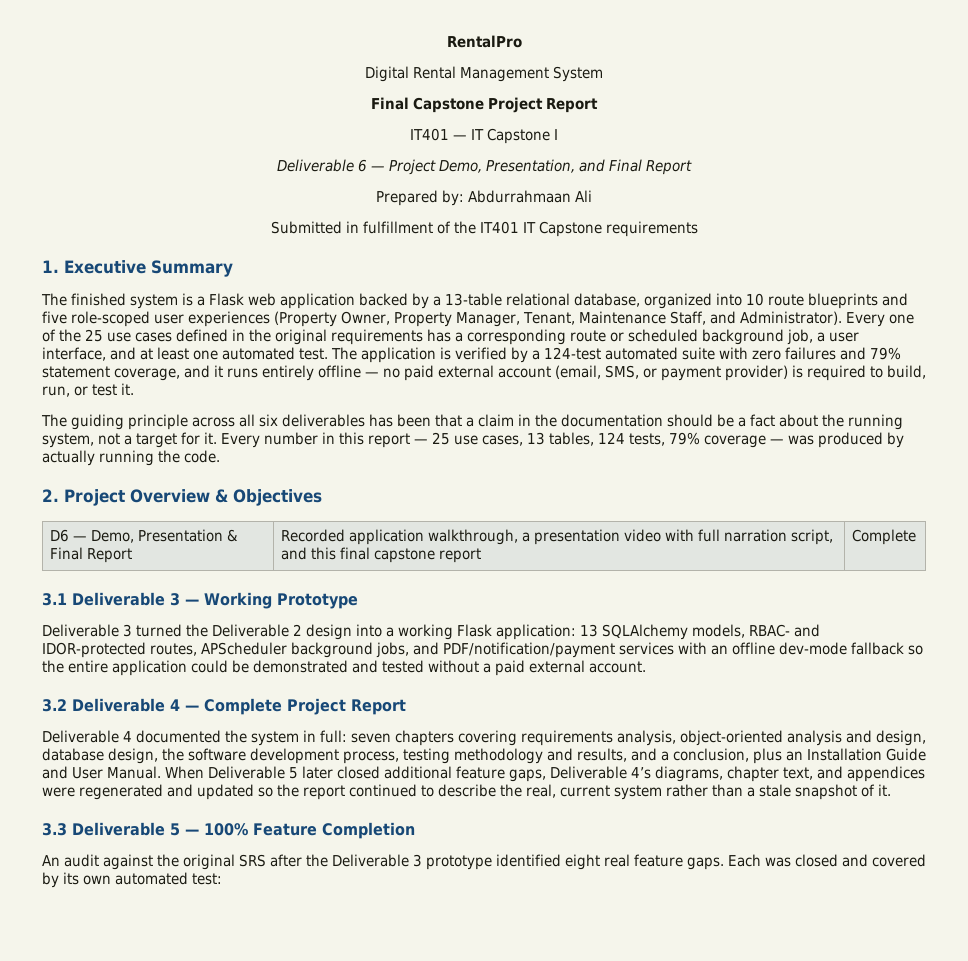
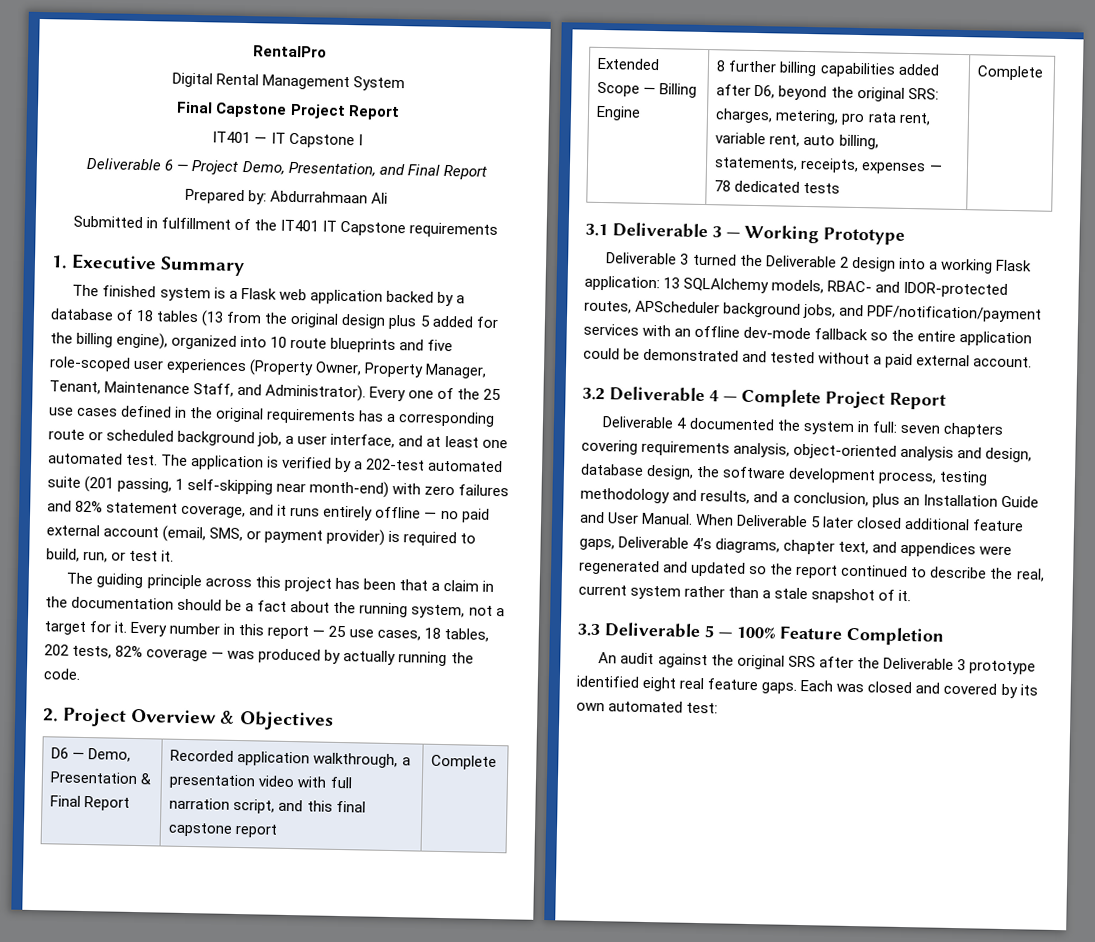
- The finished system is a Flask web application backed by a 13-table relational database, organized into 10 route blueprints and five role-scoped user experiences (Property Owner, Property Manager, Tenant, Maintenance Staff, and Administrator).
+ The finished system is a Flask web application backed by a database of 18 tables (13 from the original design plus 5 added for the billing engine), organized into 10 route blueprints and five role-scoped user experiences (Property Owner, Property Manager, Tenant, Maintenance Staff, and Administrator).
- The application is verified by a 124-test automated suite with zero failures and 79% statement coverage, and it runs entirely offline — no paid external account (email, SMS, or payment provider) is required to build, run, or test it.
+ The application is verified by a 202-test automated suite (201 passing, 1 self-skipping near month-end) with zero failures and 82% statement coverage, and it runs entirely offline — no paid external account (email, SMS, or payment provider) is required to build, run, or test it.
- The guiding principle across all six deliverables has been that a claim in the documentation should be a fact about the running system, not a target for it.
+ The guiding principle across this project has been that a claim in the documentation should be a fact about the running system, not a target for it.
- Every number in this report — 25 use cases, 13 tables, 124 tests, 79% coverage — was produced by actually running the code.
+ Every number in this report — 25 use cases, 18 tables, 202 tests, 82% coverage — was produced by actually running the code.
+ Extended Scope — Billing Engine | 8 further billing capabilities added after D6, beyond the original SRS: charges, metering, pro rata rent, variable rent, auto billing, statements, receipts, expenses — 78 dedicated tests | Complete

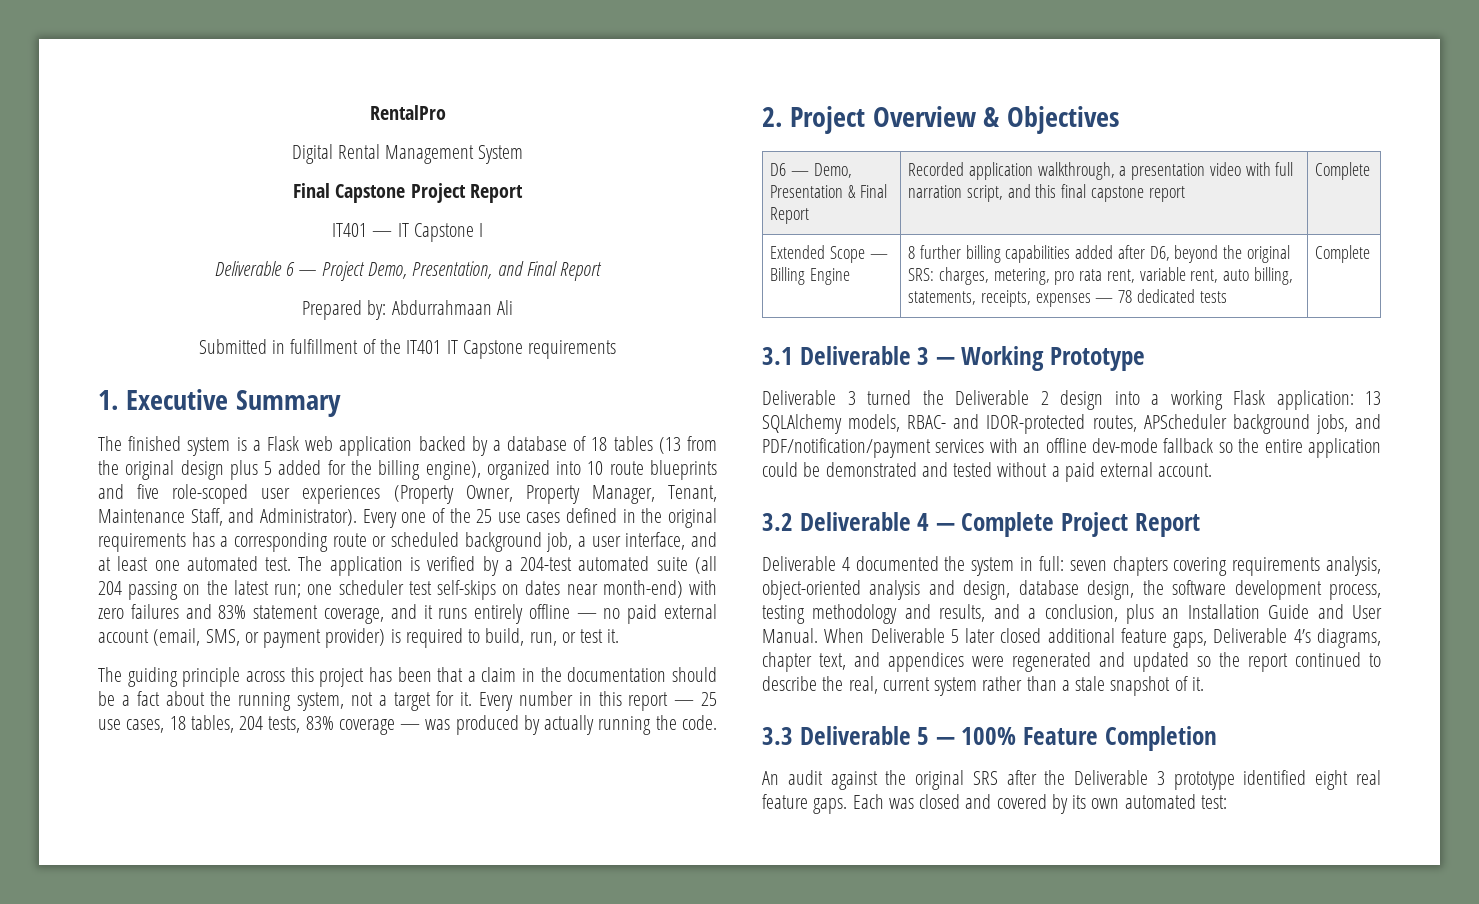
- The application is verified by a 202-test automated suite (201 passing, 1 self-skipping near month-end) with zero failures and 82% statement coverage, and it runs entirely offline — no paid external account (email, SMS, or payment provider) is required to build, run, or test it.
+ The application is verified by a 204-test automated suite (all 204 passing on the latest run; one scheduler test self-skips on dates near month-end) with zero failures and 83% statement coverage, and it runs entirely offline — no paid external account (email, SMS, or payment provider) is required to build, run, or test it.
- Every number in this report — 25 use cases, 18 tables, 202 tests, 82% coverage — was produced by actually running the code.
+ Every number in this report — 25 use cases, 18 tables, 204 tests, 83% coverage — was produced by actually running the code.

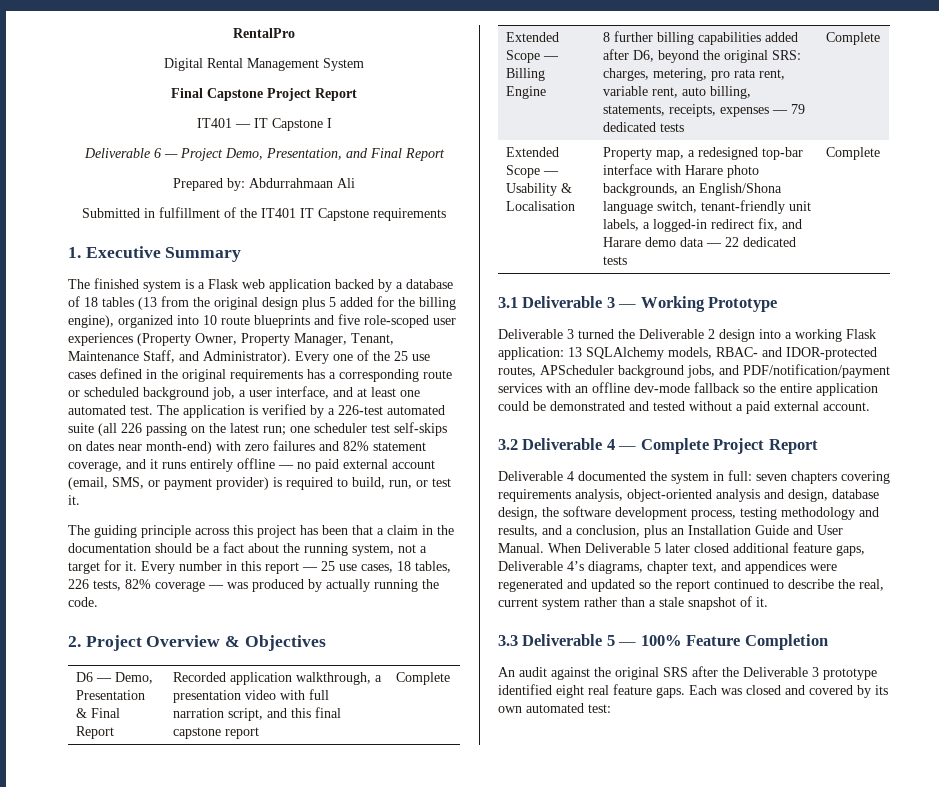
- The application is verified by a 204-test automated suite (all 204 passing on the latest run; one scheduler test self-skips on dates near month-end) with zero failures and 83% statement coverage, and it runs entirely offline — no paid external account (email, SMS, or payment provider) is required to build, run, or test it.
+ The application is verified by a 226-test automated suite (all 226 passing on the latest run; one scheduler test self-skips on dates near month-end) with zero failures and 82% statement coverage, and it runs entirely offline — no paid external account (email, SMS, or payment provider) is required to build, run, or test it.
- Every number in this report — 25 use cases, 18 tables, 204 tests, 83% coverage — was produced by actually running the code.
+ Every number in this report — 25 use cases, 18 tables, 226 tests, 82% coverage — was produced by actually running the code.
- Extended Scope — Billing Engine | 8 further billing capabilities added after D6, beyond the original SRS: charges, metering, pro rata rent, variable rent, auto billing, statements, receipts, expenses — 78 dedicated tests | Complete
+ Extended Scope — Billing Engine | 8 further billing capabilities added after D6, beyond the original SRS: charges, metering, pro rata rent, variable rent, auto billing, statements, receipts, expenses — 79 dedicated tests | Complete
+ Extended Scope — Usability & Localisation | Property map, a redesigned top-bar interface with Harare photo backgrounds, an English/Shona language switch, tenant-friendly unit labels, a logged-in redirect fix, and Harare demo data — 22 dedicated tests | Complete

